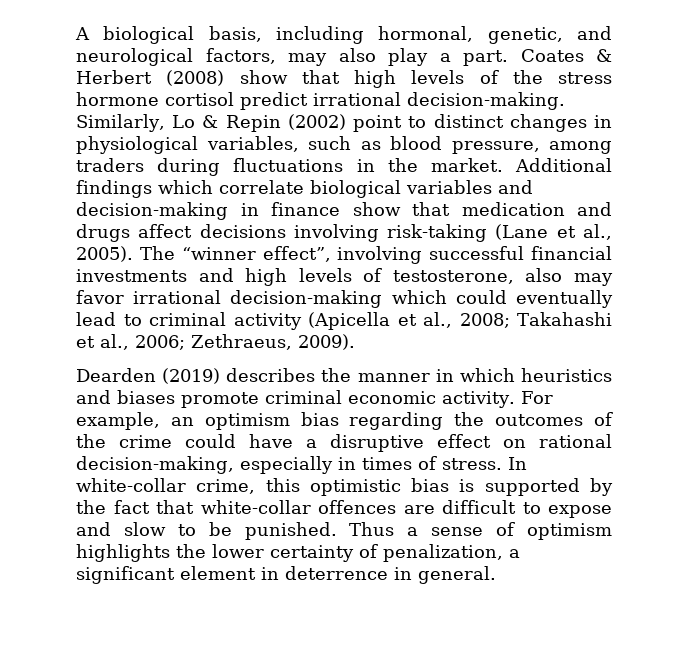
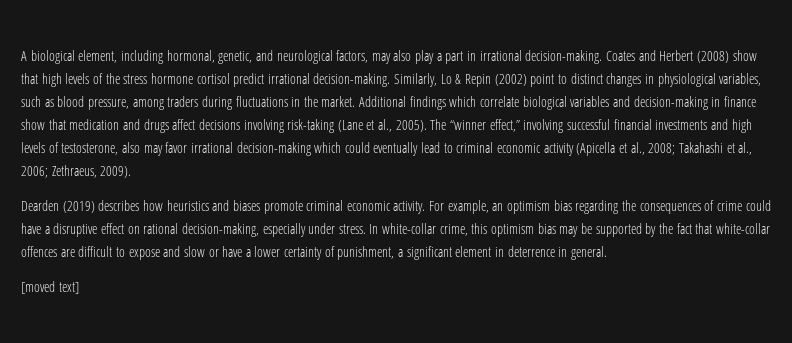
- A biological basis, including hormonal, genetic, and neurological factors, may also play a part. Coates & Herbert (2008) show that high levels of the stress hormone cortisol predict irrational decision-making.
+ A biological element, including hormonal, genetic, and neurological factors, may also play a part in irrational decision-making. Coates and Herbert (2008) show that high levels of the stress hormone cortisol predict irrational decision-making.
- The “winner effect”, involving successful financial investments and high levels of testosterone, also may favor irrational decision-making which could eventually lead to criminal activity (Apicella et al., 2008; Takahashi et al., 2006; Zethraeus, 2009).
+ The “winner effect,” involving successful financial investments and high levels of testosterone, also may favor irrational decision-making which could eventually lead to criminal economic activity (Apicella et al., 2008; Takahashi et al., 2006; Zethraeus, 2009).
- Dearden (2019) describes the manner in which heuristics and biases promote criminal economic activity.
+ Dearden (2019) describes how heuristics and biases promote criminal economic activity.
- For example, an optimism bias regarding the outcomes of the crime could have a disruptive effect on rational decision-making, especially in times of stress.
+ For example, an optimism bias regarding the consequences of crime could have a disruptive effect on rational decision-making, especially under stress.
- In white-collar crime, this optimistic bias is supported by the fact that white-collar offences are difficult to expose and slow to be punished. Thus a sense of optimism highlights the lower certainty of penalization, a significant element in deterrence in general.
+ In white-collar crime, this optimism bias may be supported by the fact that white-collar offences are difficult to expose and slow or have a lower certainty of punishment, a significant element in deterrence in general.
+ [moved text]

